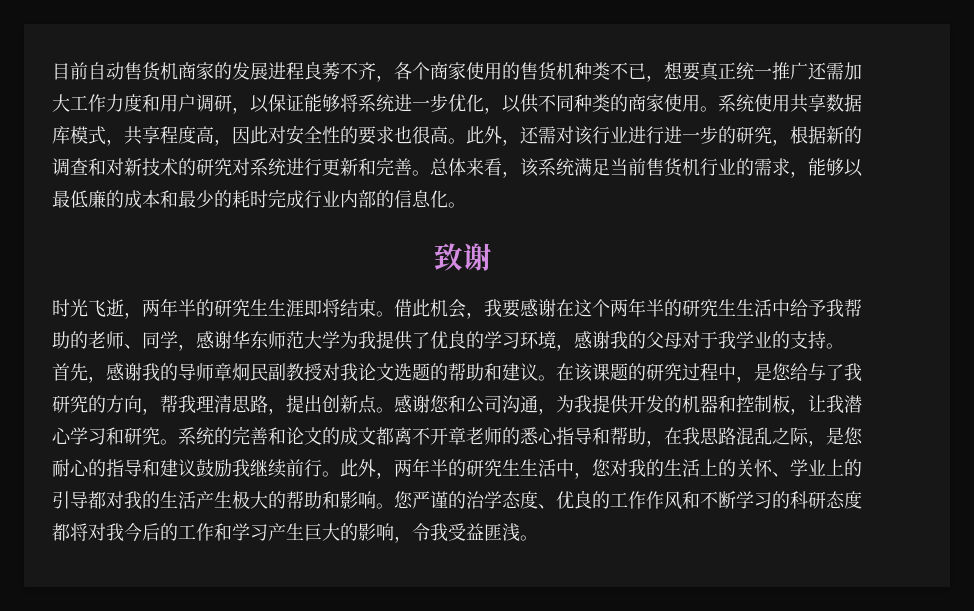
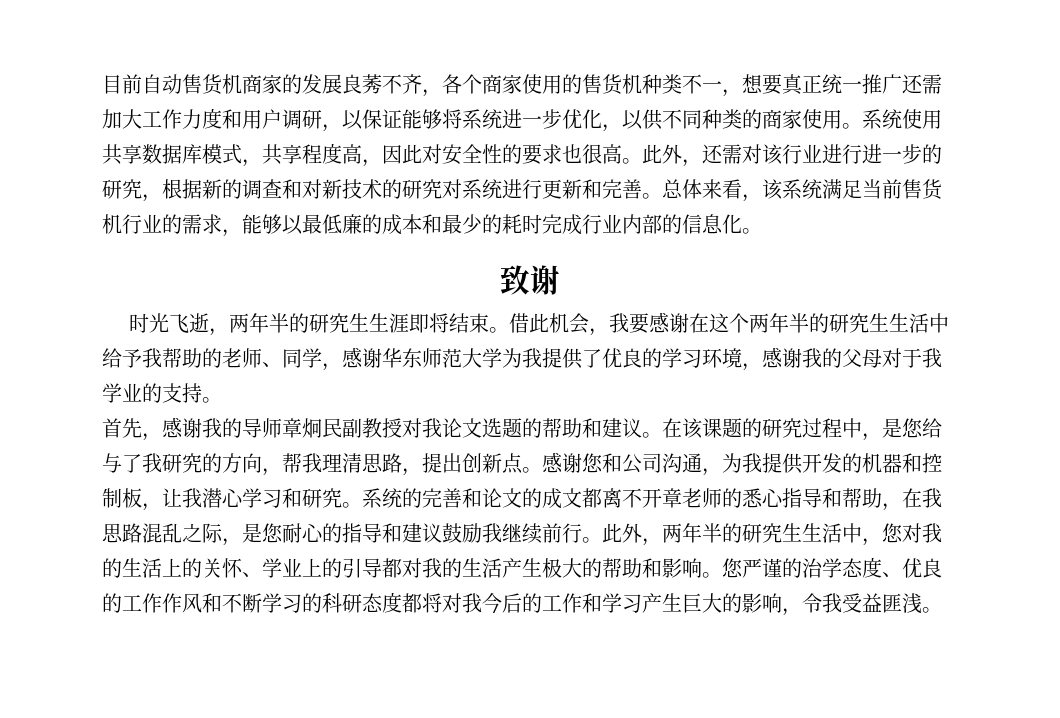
- 目前自动售货机商家的发展进程良莠不齐，各个商家使用的售货机种类不已，想要真正统一推广还需加大工作力度和用户调研，以保证能够将系统进一步优化，以供不同种类的商家使用。
+ 目前自动售货机商家的发展良莠不齐，各个商家使用的售货机种类不一，想要真正统一推广还需加大工作力度和用户调研，以保证能够将系统进一步优化，以供不同种类的商家使用。

